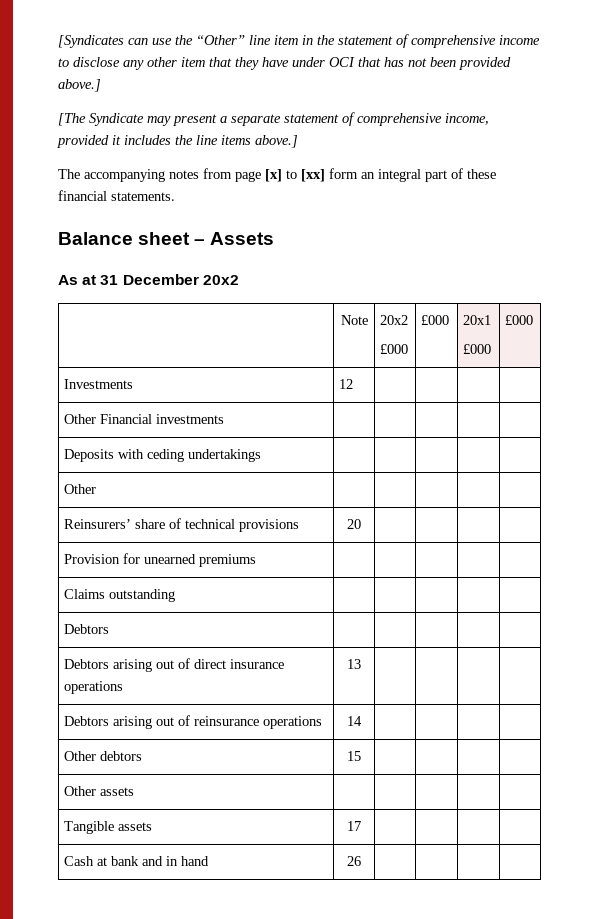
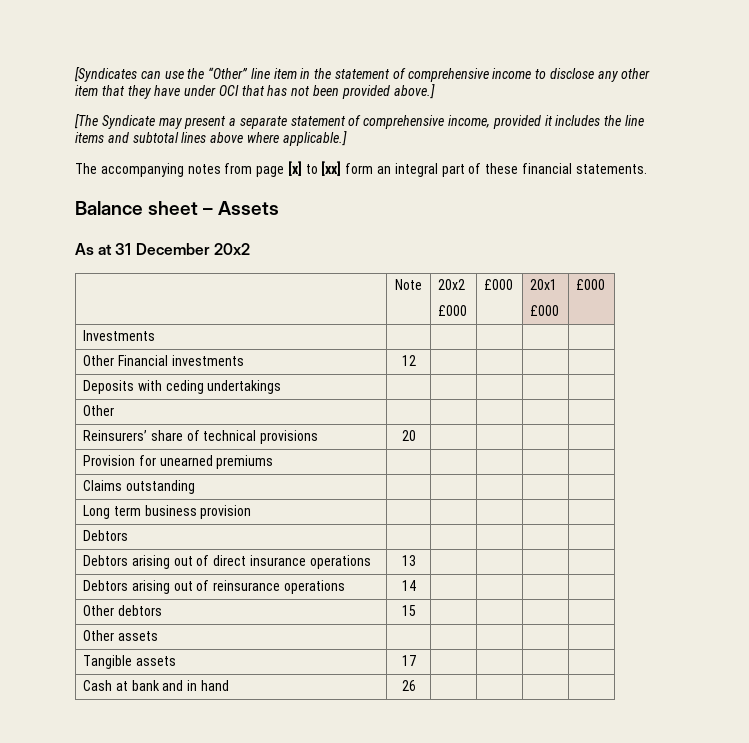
- [The Syndicate may present a separate statement of comprehensive income, provided it includes the line items above.]
+ [The Syndicate may present a separate statement of comprehensive income, provided it includes the line items and subtotal lines above where applicable.]
- Investments | 12 | | | |
+ Investments | | | | |
- Other Financial investments | | | | |
+ Other Financial investments | 12 | | | |
+ Long term business provision | | | | |

